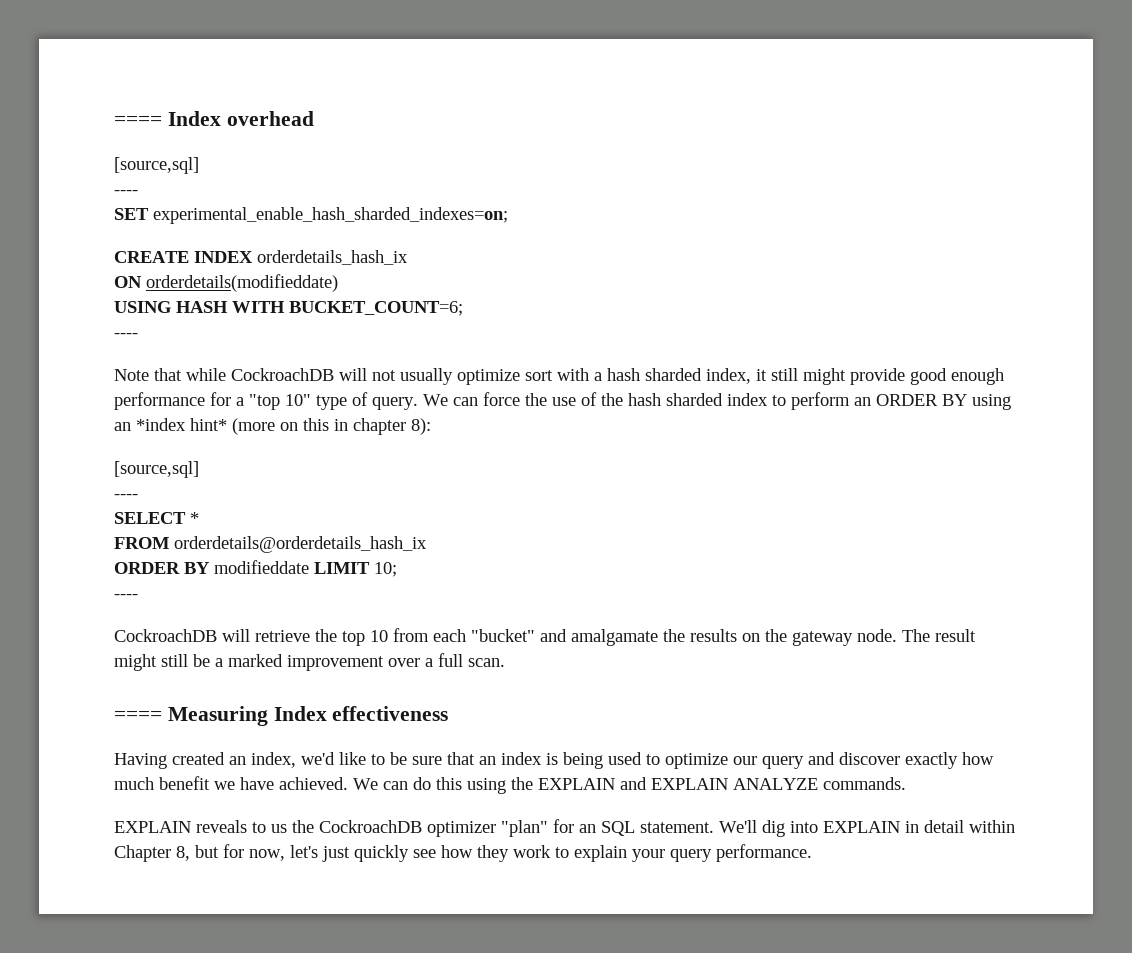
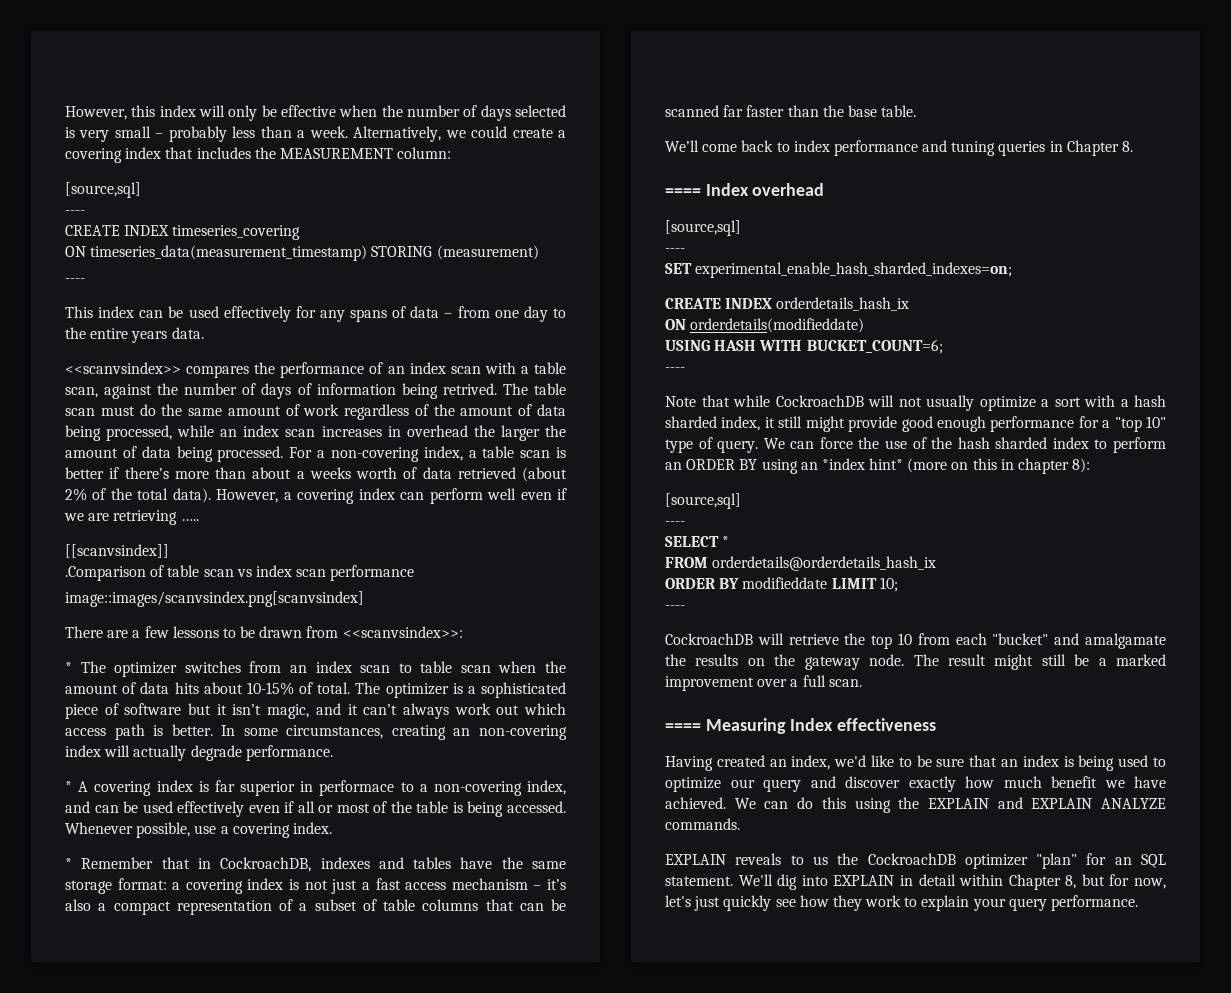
+ However, this index will only be effective when the number of days selected is very small – probably less than a week. Alternatively, we could create a covering index that includes the MEASUREMENT column:
+ [source,sql]
+ ----
+ CREATE INDEX timeseries_covering
+ ON timeseries_data(measurement_timestamp) STORING (measurement)
+ ----
+ This index can be used effectively for any spans of data – from one day to the entire years data.
+ <<scanvsindex>> compares the performance of an index scan with a table scan, against the number of days of information being retrived. The table scan must do the same amount of work regardless of the amount of data being processed, while an index scan increases in overhead the larger the amount of data being processed. For a non-covering index, a table scan is better if there’s more than about a weeks worth of data retrieved (about 2% of the total data). However, a covering index can perform well even if we are retrieving …..
+ [[scanvsindex]]
+ .Comparison of table scan vs index scan performance
+ image::images/scanvsindex.png[scanvsindex]
+ There are a few lessons to be drawn from <<scanvsindex>>:
+ * The optimizer switches from an index scan to table scan when the amount of data hits about 10-15% of total. The optimizer is a sophisticated piece of software but it isn’t magic, and it can’t always work out which access path is better. In some circumstances, creating an non-covering index will actually degrade performance.
+ * A covering index is far superior in performace to a non-covering index, and can be used effectively even if all or most of the table is being accessed. Whenever possible, use a covering index.
+ * Remember that in CockroachDB, indexes and tables have the same storage format: a covering index is not just a fast access mechanism – it’s also a compact representation of a subset of table columns that can be scanned far faster than the base table.
+ We’ll come back to index performance and tuning queries in Chapter 8.
- Note that while CockroachDB will not usually optimize sort with a hash sharded index, it still might provide good enough performance for a "top 10" type of query.
+ Note that while CockroachDB will not usually optimize a sort with a hash sharded index, it still might provide good enough performance for a "top 10" type of query.

